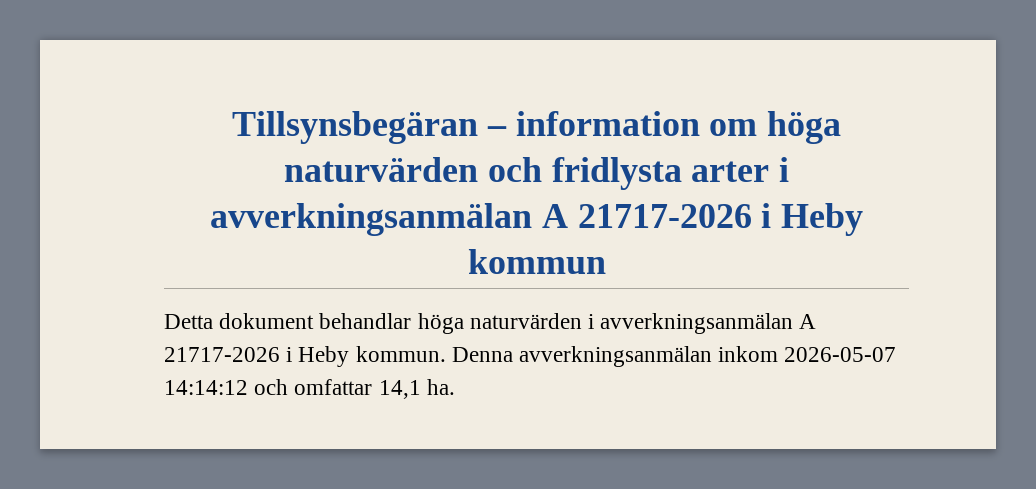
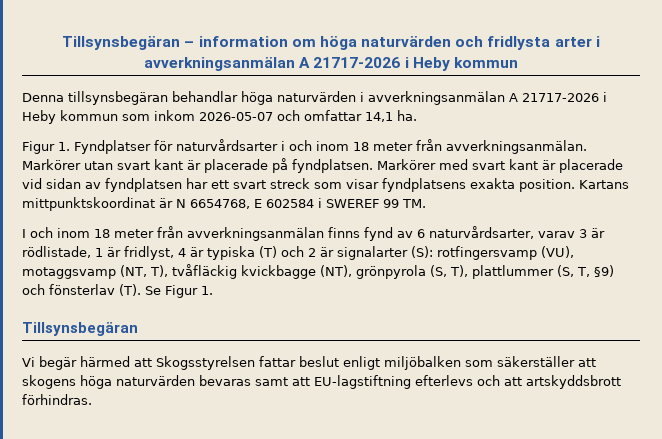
- Detta dokument behandlar höga naturvärden i avverkningsanmälan A 21717-2026 i Heby kommun. Denna avverkningsanmälan inkom 2026-05-07 14:14:12 och omfattar 14,1 ha.
+ Denna tillsynsbegäran behandlar höga naturvärden i avverkningsanmälan A 21717-2026 i Heby kommun som inkom 2026-05-07 och omfattar 14,1 ha.
+ Figur 1. Fyndplatser för naturvårdsarter i och inom 18 meter från avverkningsanmälan. Markörer utan svart kant är placerade på fyndplatsen. Markörer med svart kant är placerade vid sidan av fyndplatsen har ett svart streck som visar fyndplatsens exakta position. Kartans mittpunktskoordinat är N 6654768, E 602584 i SWEREF 99 TM.
+ I och inom 18 meter från avverkningsanmälan finns fynd av 6 naturvårdsarter, varav 3 är rödlistade, 1 är fridlyst, 4 är typiska (T) och 2 är signalarter (S): rotfingersvamp (VU), motaggsvamp (NT, T), tvåfläckig kvickbagge (NT), grönpyrola (S, T), plattlummer (S, T, §9) och fönsterlav (T). Se Figur 1.
+ Tillsynsbegäran
+ Vi begär härmed att Skogsstyrelsen fattar beslut enligt miljöbalken som säkerställer att skogens höga naturvärden bevaras samt att EU-lagstiftning efterlevs och att artskyddsbrott förhindras.

